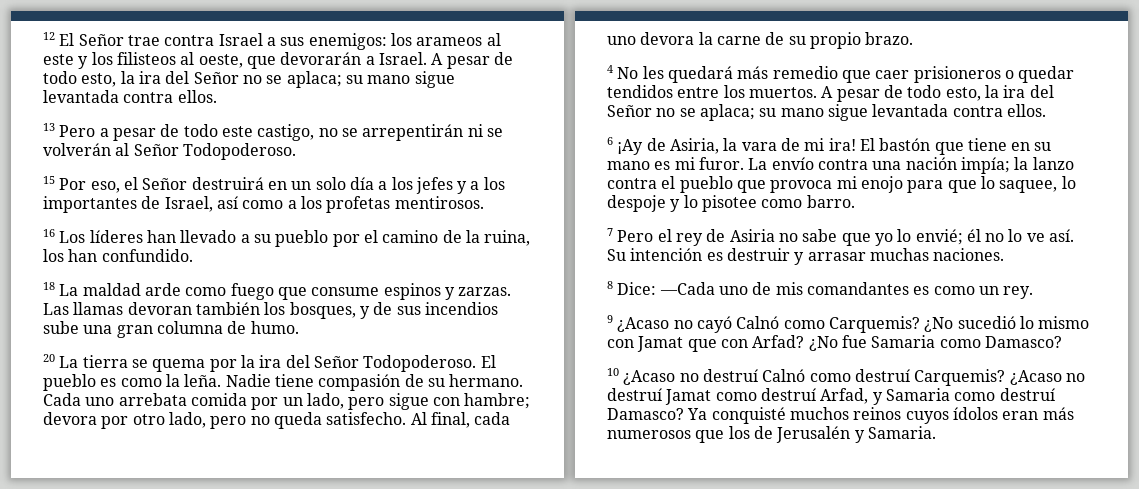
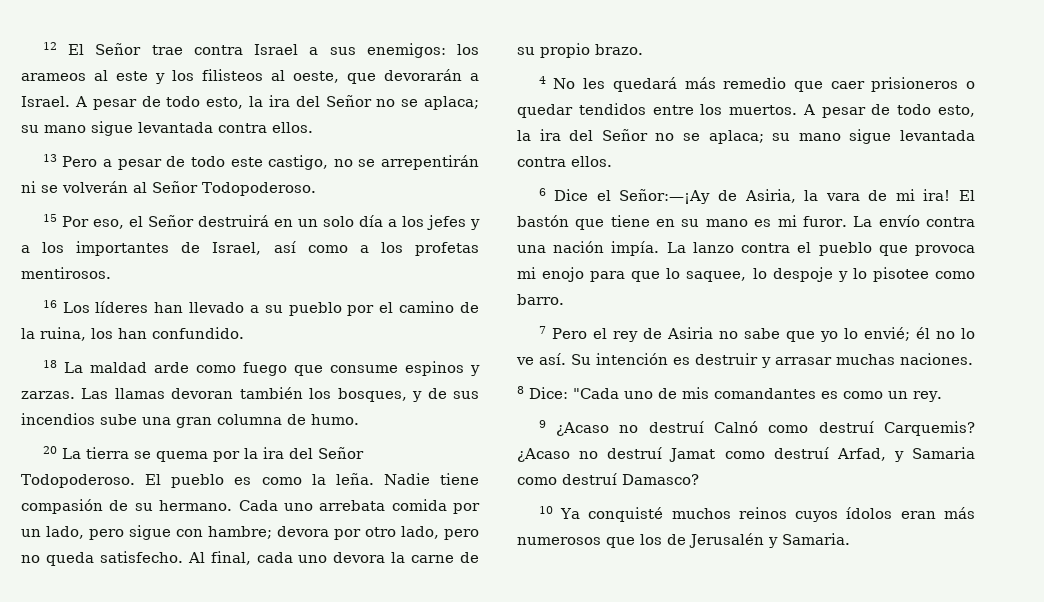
- 6 ¡Ay de Asiria, la vara de mi ira!
+ 6 Dice el Señor:—¡Ay de Asiria, la vara de mi ira!
- La envío contra una nación impía; la lanzo contra el pueblo que provoca mi enojo para que lo saquee, lo despoje y lo pisotee como barro.
+ La envío contra una nación impía. La lanzo contra el pueblo que provoca mi enojo para que lo saquee, lo despoje y lo pisotee como barro.
- 8 Dice: —Cada uno de mis comandantes es como un rey.
+ 8 Dice: "Cada uno de mis comandantes es como un rey.
- 9 ¿Acaso no cayó Calnó como Carquemis? ¿No sucedió lo mismo con Jamat que con Arfad? ¿No fue Samaria como Damasco?
- 10 ¿Acaso no destruí Calnó como destruí Carquemis?
+ 9 ¿Acaso no destruí Calnó como destruí Carquemis?
- ¿Acaso no destruí Jamat como destruí Arfad, y Samaria como destruí Damasco? Ya conquisté muchos reinos cuyos ídolos eran más numerosos que los de Jerusalén y Samaria.
+ ¿Acaso no destruí Jamat como destruí Arfad, y Samaria como destruí Damasco?
+ 10 Ya conquisté muchos reinos cuyos ídolos eran más numerosos que los de Jerusalén y Samaria.

